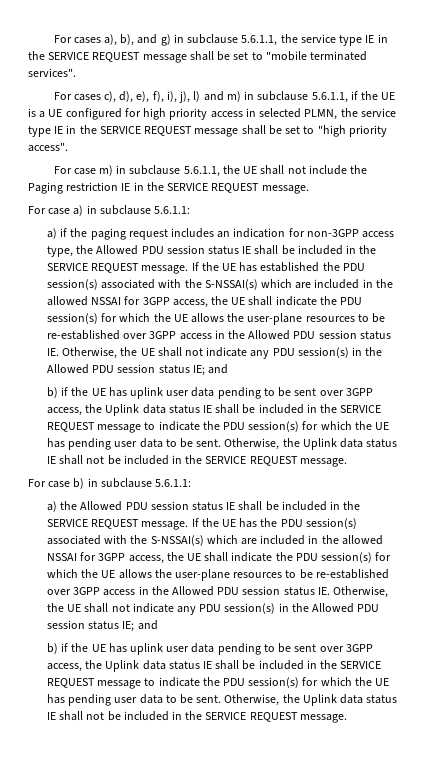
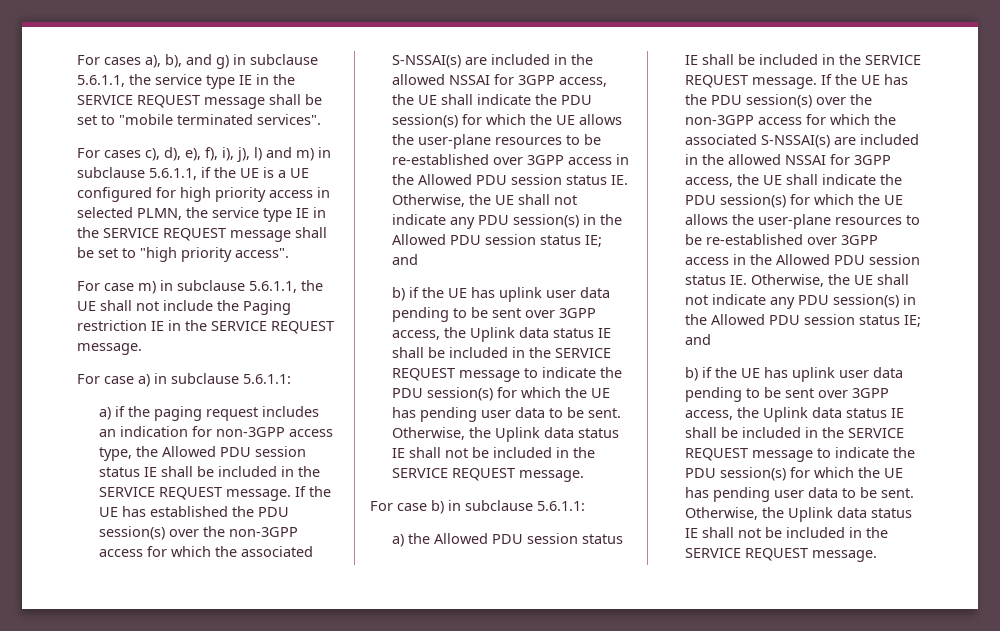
- If the UE has established the PDU session(s) associated with the S-NSSAI(s) which are included in the allowed NSSAI for 3GPP access, the UE shall indicate the PDU session(s) for which the UE allows the user-plane resources to be re-established over 3GPP access in the Allowed PDU session status IE. Otherwise, the UE shall not indicate any PDU session(s) in the Allowed PDU session status IE;
+ If the UE has established the PDU session(s) over the non-3GPP access for which the associated S-NSSAI(s) are included in the allowed NSSAI for 3GPP access, the UE shall indicate the PDU session(s) for which the UE allows the user-plane resources to be re-established over 3GPP access in the Allowed PDU session status IE. Otherwise, the UE shall not indicate any PDU session(s) in the Allowed PDU session status IE;
- If the UE has the PDU session(s) associated with the S-NSSAI(s) which are included in the allowed NSSAI for 3GPP access, the UE shall indicate the PDU session(s) for which the UE allows the user-plane resources to be re-established over 3GPP access in the Allowed PDU session status IE. Otherwise, the UE shall not indicate any PDU session(s) in the Allowed PDU session status IE;
+ If the UE has the PDU session(s) over the non-3GPP access for which the associated S-NSSAI(s) are included in the allowed NSSAI for 3GPP access, the UE shall indicate the PDU session(s) for which the UE allows the user-plane resources to be re-established over 3GPP access in the Allowed PDU session status IE. Otherwise, the UE shall not indicate any PDU session(s) in the Allowed PDU session status IE;

